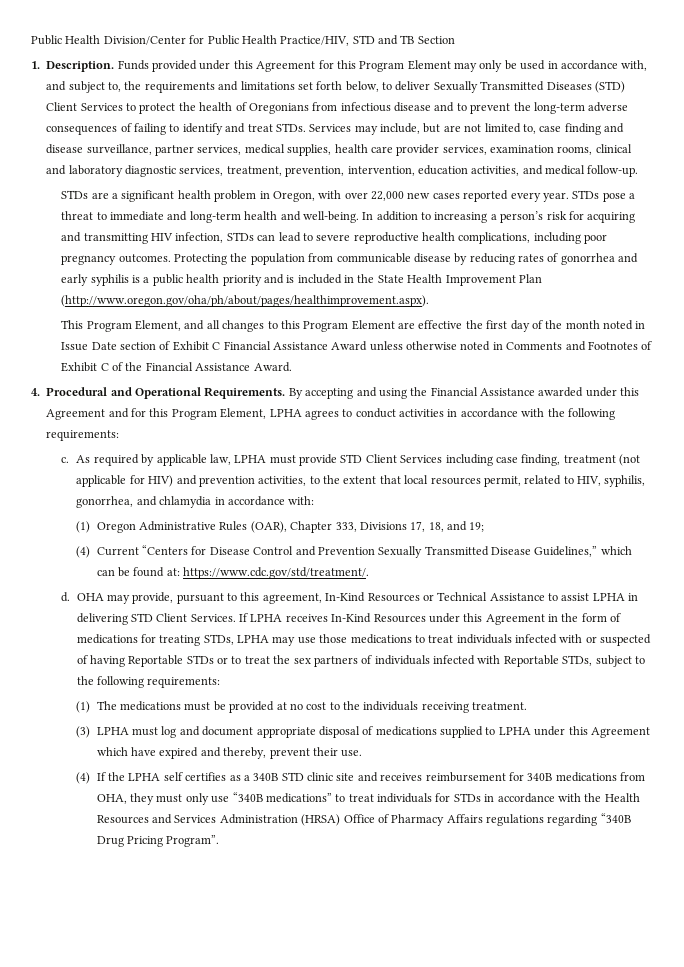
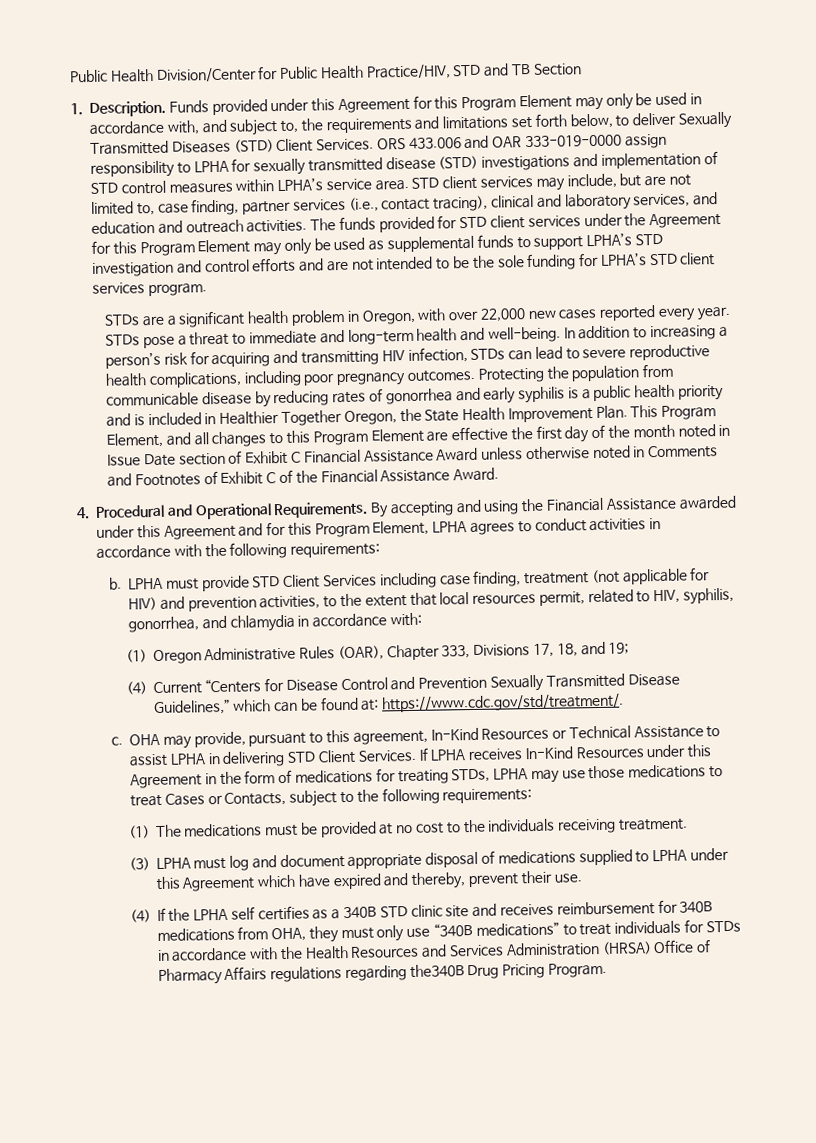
- Funds provided under this Agreement for this Program Element may only be used in accordance with, and subject to, the requirements and limitations set forth below, to deliver Sexually Transmitted Diseases (STD) Client Services to protect the health of Oregonians from infectious disease and to prevent the long-term adverse consequences of failing to identify and treat STDs. Services may include, but are not limited to, case finding and disease surveillance, partner services, medical supplies, health care provider services, examination rooms, clinical and laboratory diagnostic services, treatment, prevention, intervention, education activities, and medical follow-up.
+ Funds provided under this Agreement for this Program Element may only be used in accordance with, and subject to, the requirements and limitations set forth below, to deliver Sexually Transmitted Diseases (STD) Client Services. ORS 433.006 and OAR 333-019-0000 assign responsibility to LPHA for sexually transmitted disease (STD) investigations and implementation of STD control measures within LPHA’s service area. STD client services may include, but are not limited to, case finding, partner services (i.e., contact tracing), clinical and laboratory services, and education and outreach activities. The funds provided for STD client services under the Agreement for this Program Element may only be used as supplemental funds to support LPHA’s STD investigation and control efforts and are not intended to be the sole funding for LPHA’s STD client services program.
- Protecting the population from communicable disease by reducing rates of gonorrhea and early syphilis is a public health priority and is included in the State Health Improvement Plan (http://www.oregon.gov/oha/ph/about/pages/healthimprovement.aspx).
- This Program Element, and all changes to this Program Element are effective the first day of the month noted in Issue Date section of Exhibit C Financial Assistance Award unless otherwise noted in Comments and Footnotes of Exhibit C of the Financial Assistance Award.
+ Protecting the population from communicable disease by reducing rates of gonorrhea and early syphilis is a public health priority and is included in Healthier Together Oregon, the State Health Improvement Plan. This Program Element, and all changes to this Program Element are effective the first day of the month noted in Issue Date section of Exhibit C Financial Assistance Award unless otherwise noted in Comments and Footnotes of Exhibit C of the Financial Assistance Award.
- c. As required by applicable law, LPHA must provide STD Client Services including case finding, treatment (not applicable for HIV) and prevention activities, to the extent that local resources permit, related to HIV, syphilis, gonorrhea, and chlamydia in accordance with:
+ b. LPHA must provide STD Client Services including case finding, treatment (not applicable for HIV) and prevention activities, to the extent that local resources permit, related to HIV, syphilis, gonorrhea, and chlamydia in accordance with:
- d.
+ c.
- If LPHA receives In-Kind Resources under this Agreement in the form of medications for treating STDs, LPHA may use those medications to treat individuals infected with or suspected of having Reportable STDs or to treat the sex partners of individuals infected with Reportable STDs, subject to the following requirements:
+ If LPHA receives In-Kind Resources under this Agreement in the form of medications for treating STDs, LPHA may use those medications to treat Cases or Contacts, subject to the following requirements:
- (4) If the LPHA self certifies as a 340B STD clinic site and receives reimbursement for 340B medications from OHA, they must only use “340B medications” to treat individuals for STDs in accordance with the Health Resources and Services Administration (HRSA) Office of Pharmacy Affairs regulations regarding “340B Drug Pricing Program”.
+ (4) If the LPHA self certifies as a 340B STD clinic site and receives reimbursement for 340B medications from OHA, they must only use “340B medications” to treat individuals for STDs in accordance with the Health Resources and Services Administration (HRSA) Office of Pharmacy Affairs regulations regarding the340B Drug Pricing Program.

